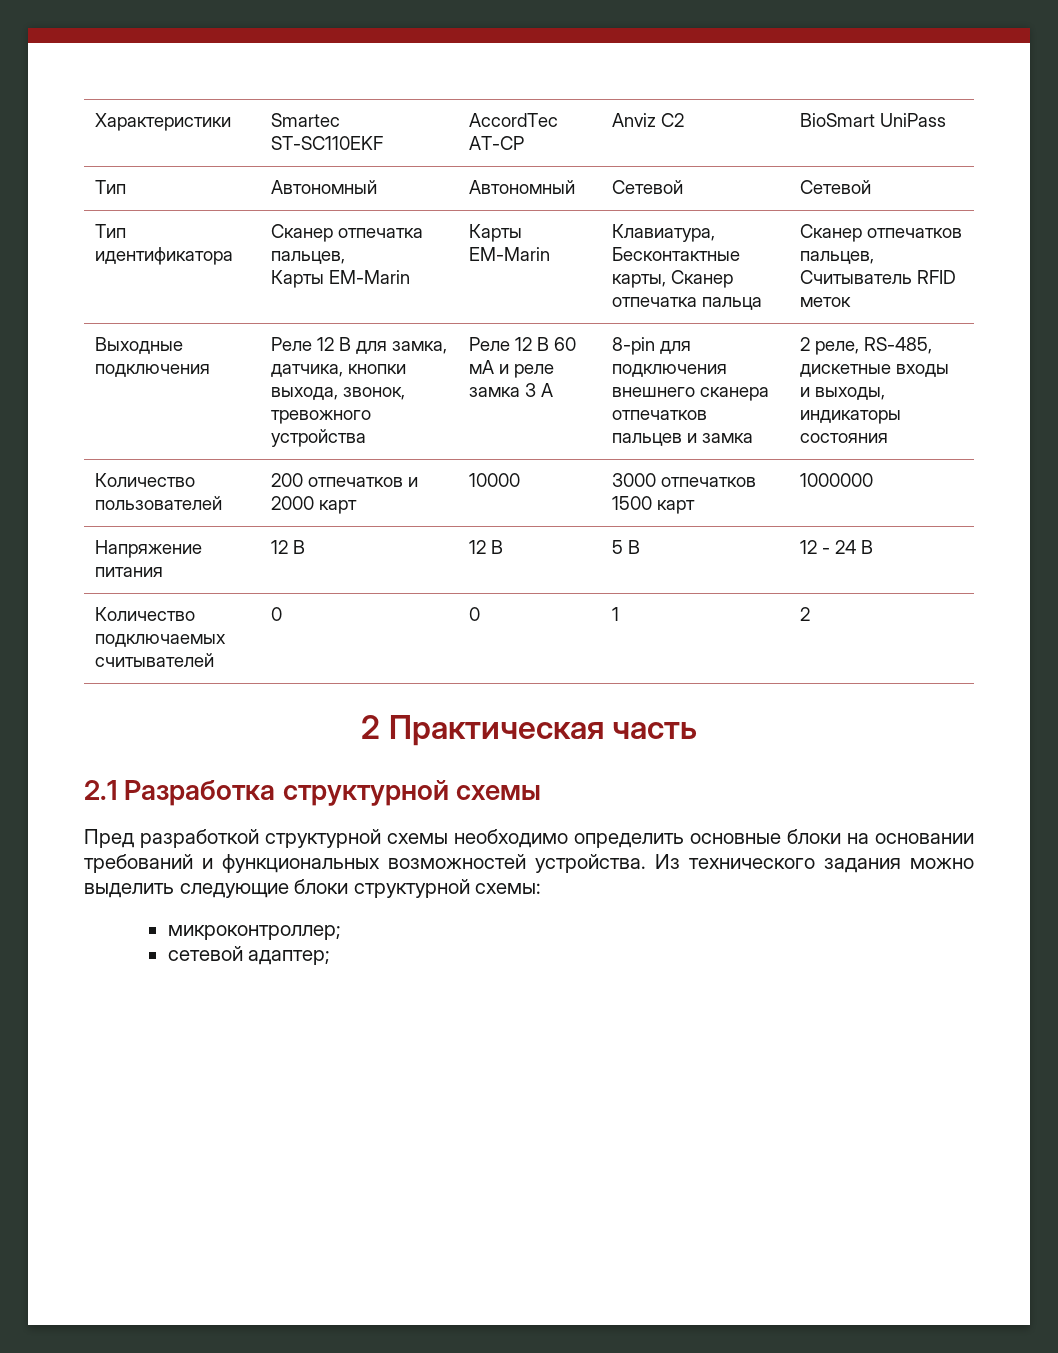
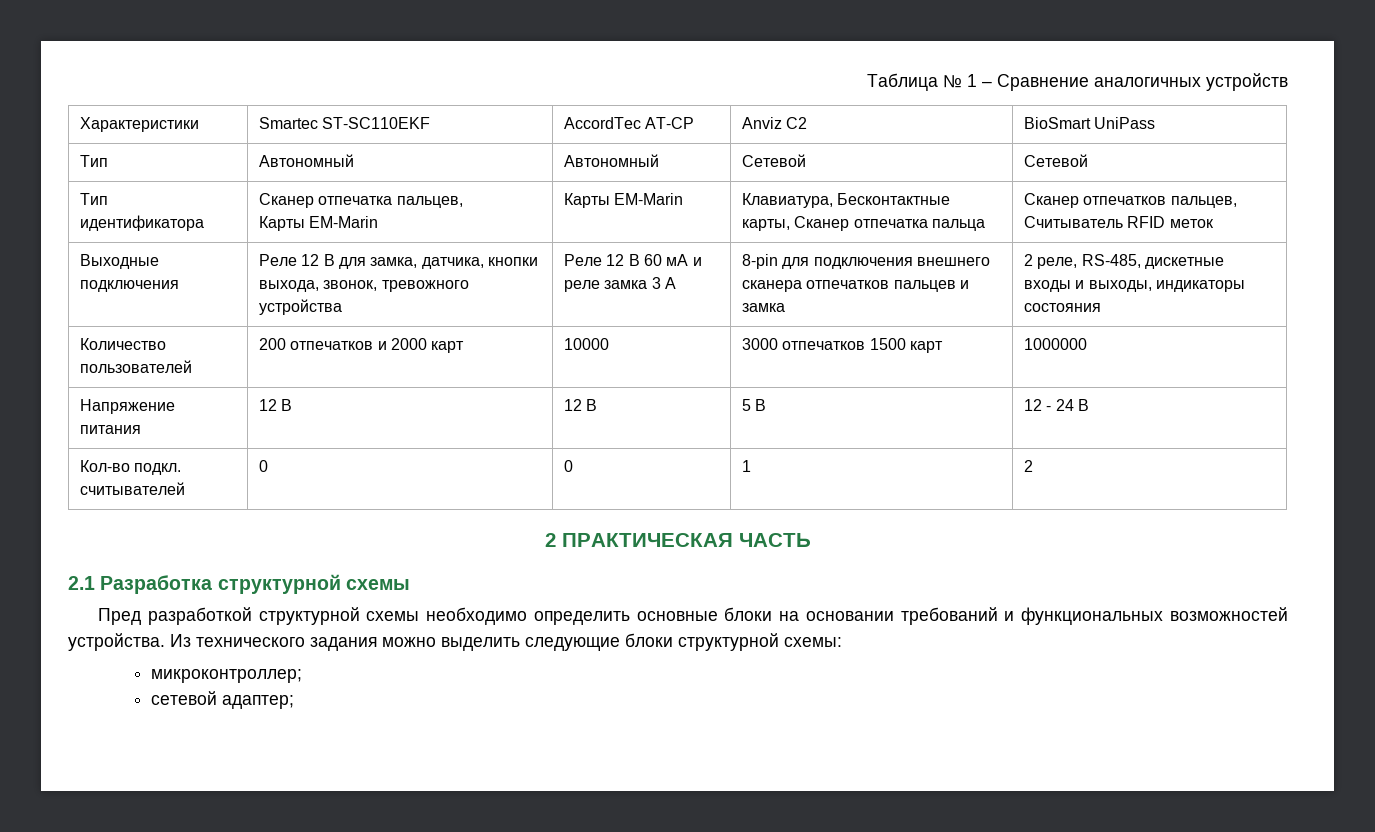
+ Таблица № 1 – Сравнение аналогичных устройств
- Количество подключаемых считывателей | 0 | 0 | 1 | 2
+ Кол-во подкл. считывателей | 0 | 0 | 1 | 2
- 2 Практическая часть
+ 2 ПРАКТИЧЕСКАЯ ЧАСТЬ

